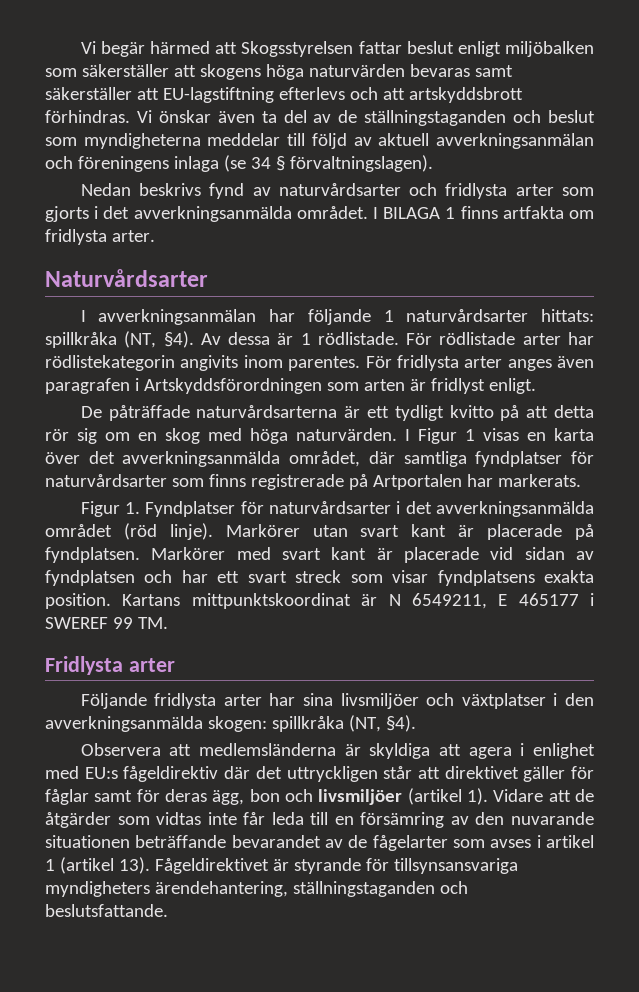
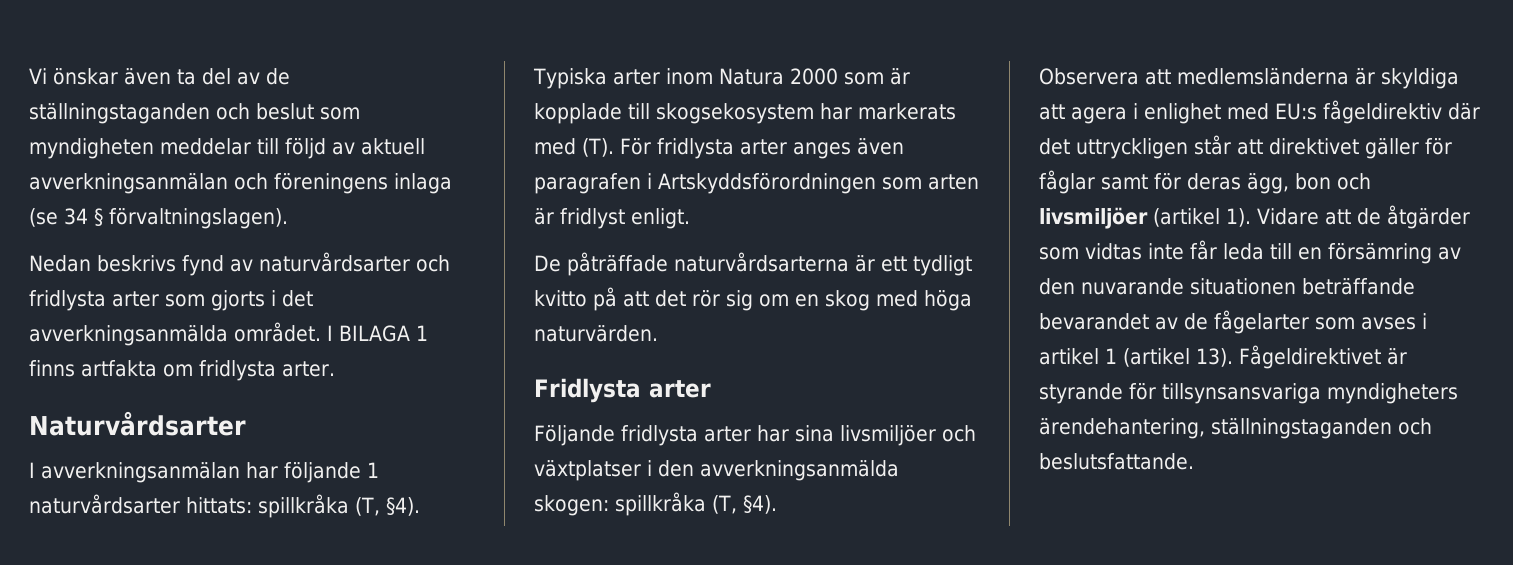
- Vi begär härmed att Skogsstyrelsen fattar beslut enligt miljöbalken som säkerställer att skogens höga naturvärden bevaras samt säkerställer att EU-lagstiftning efterlevs och att artskyddsbrott förhindras. Vi önskar även ta del av de ställningstaganden och beslut som myndigheterna meddelar till följd av aktuell avverkningsanmälan och föreningens inlaga (se 34 § förvaltningslagen).
+ Vi önskar även ta del av de ställningstaganden och beslut som myndigheten meddelar till följd av aktuell avverkningsanmälan och föreningens inlaga (se 34 § förvaltningslagen).
- I avverkningsanmälan har följande 1 naturvårdsarter hittats: spillkråka (NT, §4). Av dessa är 1 rödlistade. För rödlistade arter har rödlistekategorin angivits inom parentes. För fridlysta arter anges även paragrafen i Artskyddsförordningen som arten är fridlyst enligt.
+ I avverkningsanmälan har följande 1 naturvårdsarter hittats: spillkråka (T, §4). Typiska arter inom Natura 2000 som är kopplade till skogsekosystem har markerats med (T). För fridlysta arter anges även paragrafen i Artskyddsförordningen som arten är fridlyst enligt.
- De påträffade naturvårdsarterna är ett tydligt kvitto på att detta rör sig om en skog med höga naturvärden. I Figur 1 visas en karta över det avverkningsanmälda området, där samtliga fyndplatser för naturvårdsarter som finns registrerade på Artportalen har markerats.
- Figur 1. Fyndplatser för naturvårdsarter i det avverkningsanmälda området (röd linje). Markörer utan svart kant är placerade på fyndplatsen. Markörer med svart kant är placerade vid sidan av fyndplatsen och har ett svart streck som visar fyndplatsens exakta position. Kartans mittpunktskoordinat är N 6549211, E 465177 i SWEREF 99 TM.
+ De påträffade naturvårdsarterna är ett tydligt kvitto på att det rör sig om en skog med höga naturvärden.
- Följande fridlysta arter har sina livsmiljöer och växtplatser i den avverkningsanmälda skogen: spillkråka (NT, §4).
+ Följande fridlysta arter har sina livsmiljöer och växtplatser i den avverkningsanmälda skogen: spillkråka (T, §4).

